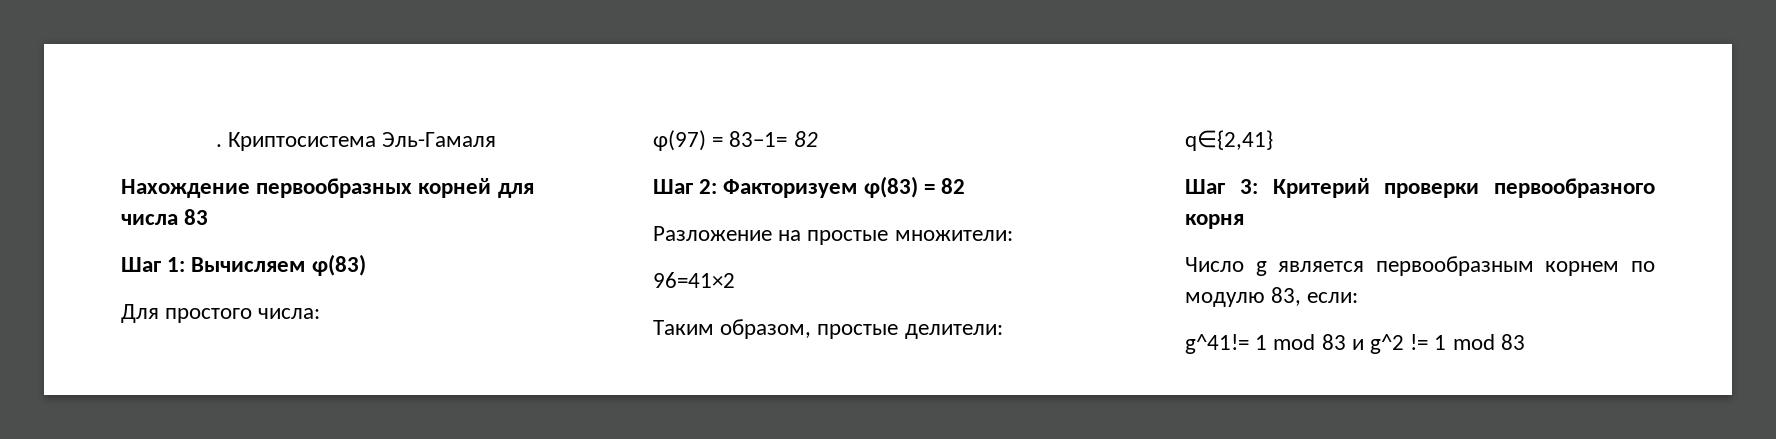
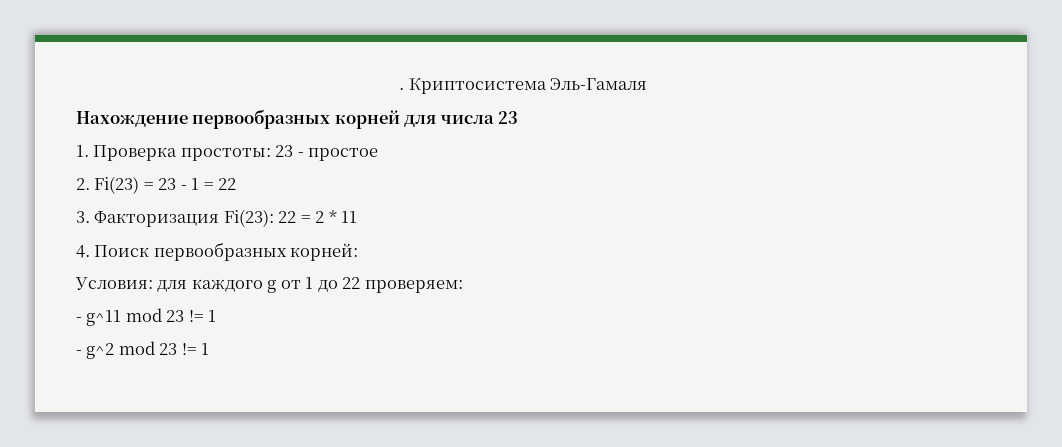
- Нахождение первообразных корней для числа 83
- Шаг 1: Вычисляем φ(83)
- Для простого числа:
- φ(97) = 83−1= 82
- Шаг 2: Факторизуем φ(83) = 82
- Разложение на простые множители:
- 96=41×2
- Таким образом, простые делители:
- q∈{2,41}
- Шаг 3: Критерий проверки первообразного корня
- Число g является первообразным корнем по модулю 83, если:
- g^41!= 1 mod 83 и g^2 != 1 mod 83
+ Нахождение первообразных корней для числа 23
+ 1. Проверка простоты: 23 - простое
+ 2. Fi(23) = 23 - 1 = 22
+ 3. Факторизация Fi(23): 22 = 2 * 11
+ 4. Поиск первообразных корней:
+ Условия: для каждого g от 1 до 22 проверяем:
+ - g^11 mod 23 != 1
+ - g^2 mod 23 != 1

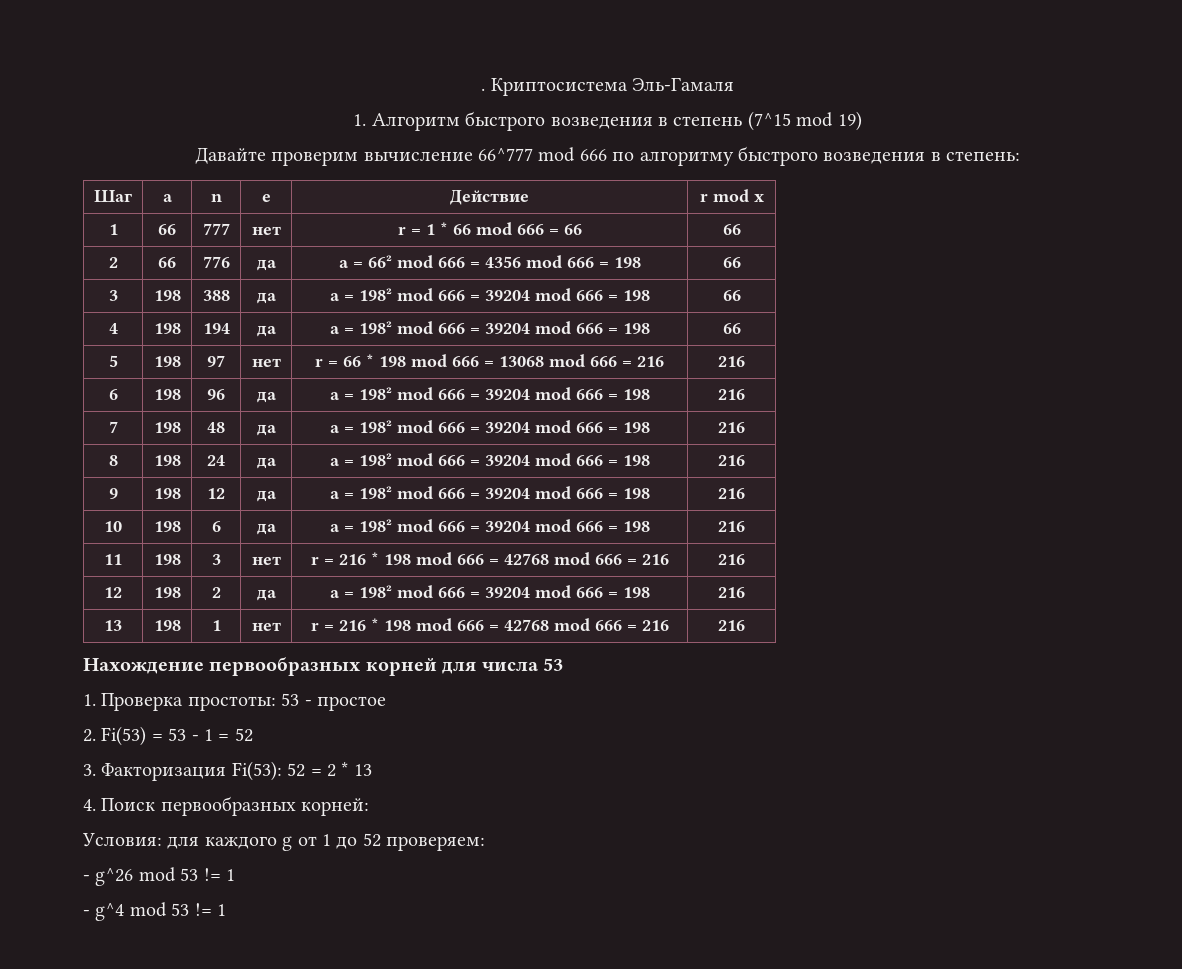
+ 1. Алгоритм быстрого возведения в степень (7^15 mod 19)
+ Давайте проверим вычисление 66^777 mod 666 по алгоритму быстрого возведения в степень:
+ Шаг | a | n | e | Действие | r mod x
+ 1 | 66 | 777 | нет | r = 1 * 66 mod 666 = 66 | 66
+ 2 | 66 | 776 | да | a = 66² mod 666 = 4356 mod 666 = 198 | 66
+ 3 | 198 | 388 | да | a = 198² mod 666 = 39204 mod 666 = 198 | 66
+ 4 | 198 | 194 | да | a = 198² mod 666 = 39204 mod 666 = 198 | 66
+ 5 | 198 | 97 | нет | r = 66 * 198 mod 666 = 13068 mod 666 = 216 | 216
+ 6 | 198 | 96 | да | a = 198² mod 666 = 39204 mod 666 = 198 | 216
+ 7 | 198 | 48 | да | a = 198² mod 666 = 39204 mod 666 = 198 | 216
+ 8 | 198 | 24 | да | a = 198² mod 666 = 39204 mod 666 = 198 | 216
+ 9 | 198 | 12 | да | a = 198² mod 666 = 39204 mod 666 = 198 | 216
+ 10 | 198 | 6 | да | a = 198² mod 666 = 39204 mod 666 = 198 | 216
+ 11 | 198 | 3 | нет | r = 216 * 198 mod 666 = 42768 mod 666 = 216 | 216
+ 12 | 198 | 2 | да | a = 198² mod 666 = 39204 mod 666 = 198 | 216
+ 13 | 198 | 1 | нет | r = 216 * 198 mod 666 = 42768 mod 666 = 216 | 216
- Нахождение первообразных корней для числа 23
+ Нахождение первообразных корней для числа 53
- 1. Проверка простоты: 23 - простое
+ 1. Проверка простоты: 53 - простое
- 2. Fi(23) = 23 - 1 = 22
+ 2. Fi(53) = 53 - 1 = 52
- 3. Факторизация Fi(23): 22 = 2 * 11
+ 3. Факторизация Fi(53): 52 = 2 * 13
- Условия: для каждого g от 1 до 22 проверяем:
+ Условия: для каждого g от 1 до 52 проверяем:
- - g^11 mod 23 != 1
+ - g^26 mod 53 != 1
- - g^2 mod 23 != 1
+ - g^4 mod 53 != 1

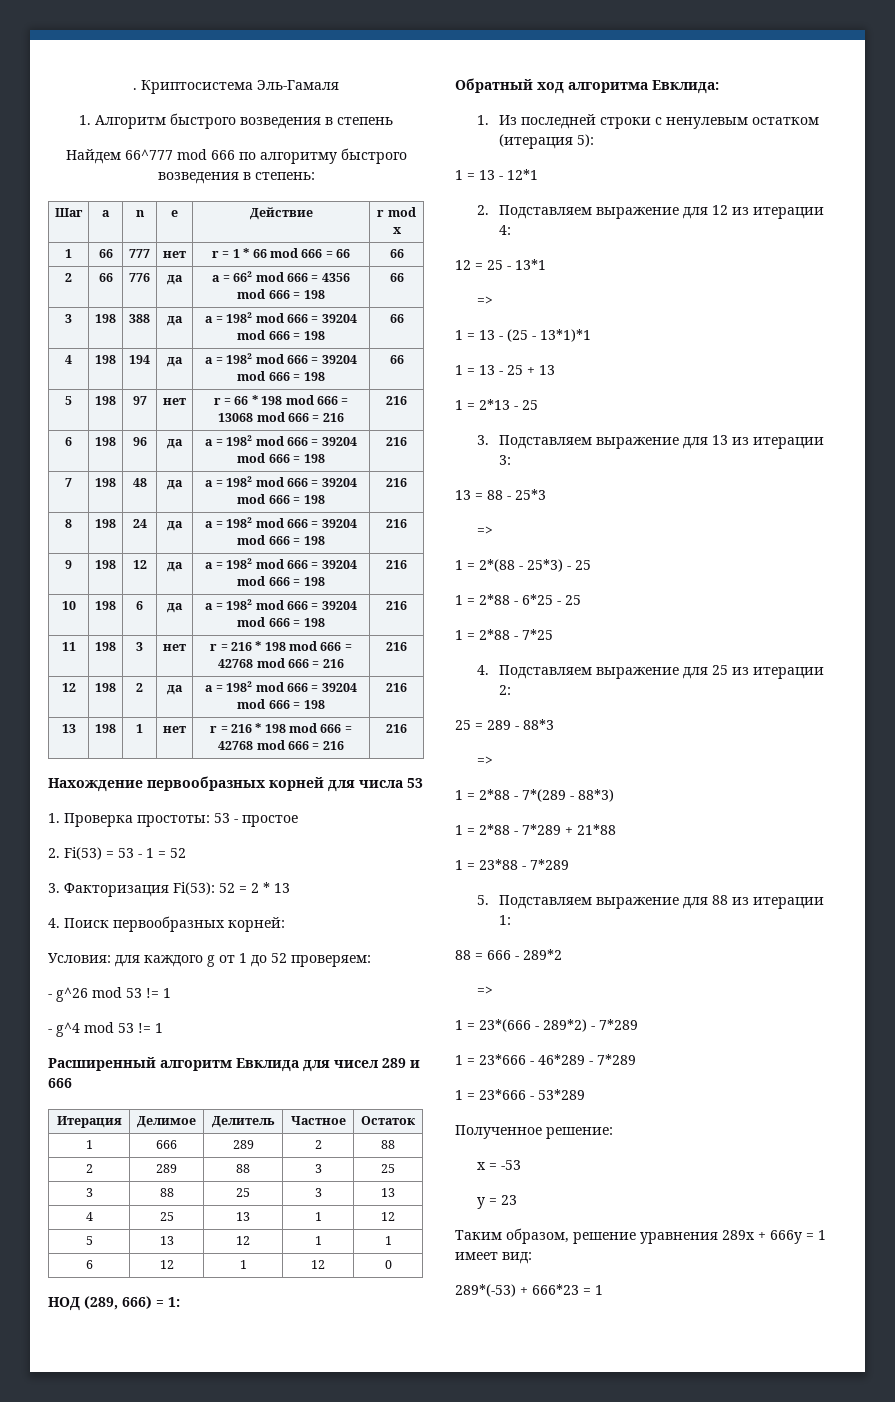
- 1. Алгоритм быстрого возведения в степень (7^15 mod 19)
- Давайте проверим вычисление 66^777 mod 666 по алгоритму быстрого возведения в степень:
+ 1. Алгоритм быстрого возведения в степень
+ Найдем 66^777 mod 666 по алгоритму быстрого возведения в степень:
+ Расширенный алгоритм Евклида для чисел 289 и 666
+ Итерация | Делимое | Делитель | Частное | Остаток
+ 1 | 666 | 289 | 2 | 88
+ 2 | 289 | 88 | 3 | 25
+ 3 | 88 | 25 | 3 | 13
+ 4 | 25 | 13 | 1 | 12
+ 5 | 13 | 12 | 1 | 1
+ 6 | 12 | 1 | 12 | 0
+ НОД (289, 666) = 1:
+ Обратный ход алгоритма Евклида:
+ 1. Из последней строки с ненулевым остатком (итерация 5):
+ 1 = 13 - 12*1
+ 2. Подставляем выражение для 12 из итерации 4:
+ 12 = 25 - 13*1
+ =>
+ 1 = 13 - (25 - 13*1)*1
+ 1 = 13 - 25 + 13
+ 1 = 2*13 - 25
+ 3. Подставляем выражение для 13 из итерации 3:
+ 13 = 88 - 25*3
+ =>
+ 1 = 2*(88 - 25*3) - 25
+ 1 = 2*88 - 6*25 - 25
+ 1 = 2*88 - 7*25
+ 4. Подставляем выражение для 25 из итерации 2:
+ 25 = 289 - 88*3
+ =>
+ 1 = 2*88 - 7*(289 - 88*3)
+ 1 = 2*88 - 7*289 + 21*88
+ 1 = 23*88 - 7*289
+ 5. Подставляем выражение для 88 из итерации 1:
+ 88 = 666 - 289*2
+ =>
+ 1 = 23*(666 - 289*2) - 7*289
+ 1 = 23*666 - 46*289 - 7*289
+ 1 = 23*666 - 53*289
+ Полученное решение:
+ x = -53
+ y = 23
+ Таким образом, решение уравнения 289x + 666y = 1 имеет вид:
+ 289*(-53) + 666*23 = 1

